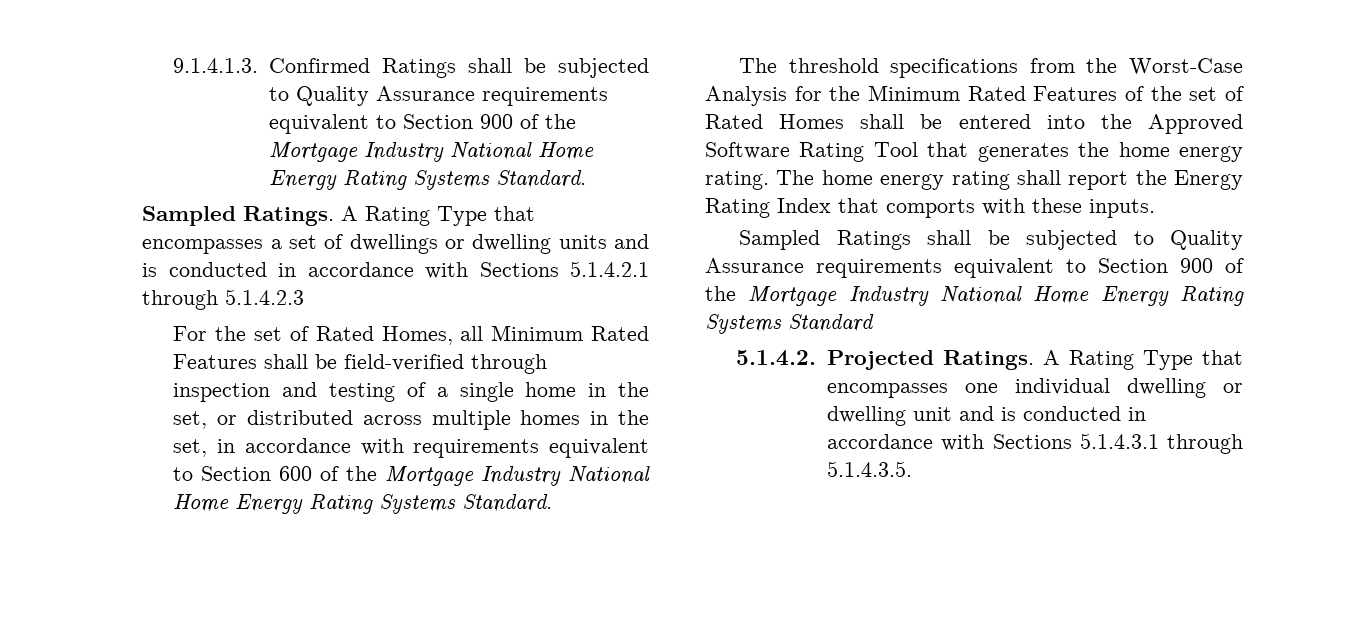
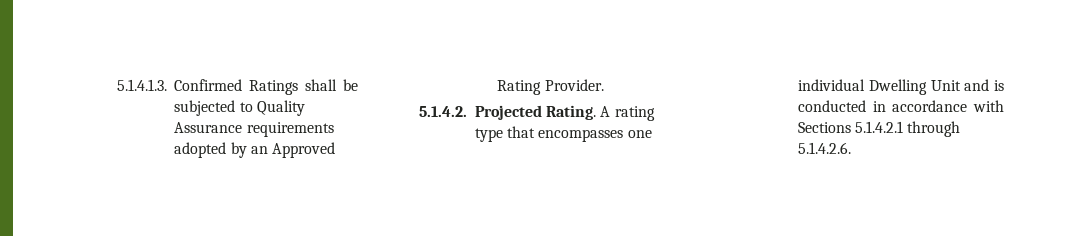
- 9.1.4.1.3. Confirmed Ratings shall be subjected to Quality Assurance requirements equivalent to Section 900 of the Mortgage Industry National Home Energy Rating Systems Standard.
- Sampled Ratings. A Rating Type that encompasses a set of dwellings or dwelling units and is conducted in accordance with Sections 5.1.4.2.1 through 5.1.4.2.3
- For the set of Rated Homes, all Minimum Rated Features shall be field-verified through inspection and testing of a single home in the set, or distributed across multiple homes in the set, in accordance with requirements equivalent to Section 600 of the Mortgage Industry National Home Energy Rating Systems Standard.
- The threshold specifications from the Worst-Case Analysis for the Minimum Rated Features of the set of Rated Homes shall be entered into the Approved Software Rating Tool that generates the home energy rating. The home energy rating shall report the Energy Rating Index that comports with these inputs.
- Sampled Ratings shall be subjected to Quality Assurance requirements equivalent to Section 900 of the Mortgage Industry National Home Energy Rating Systems Standard
- 5.1.4.2. Projected Ratings. A Rating Type that encompasses one individual dwelling or dwelling unit and is conducted in accordance with Sections 5.1.4.3.1 through 5.1.4.3.5.
+ 5.1.4.1.3. Confirmed Ratings shall be subjected to Quality Assurance requirements adopted by an Approved Rating Provider.
+ 5.1.4.2. Projected Rating. A rating type that encompasses one individual Dwelling Unit and is conducted in accordance with Sections 5.1.4.2.1 through 5.1.4.2.6.

